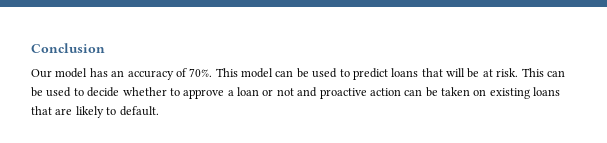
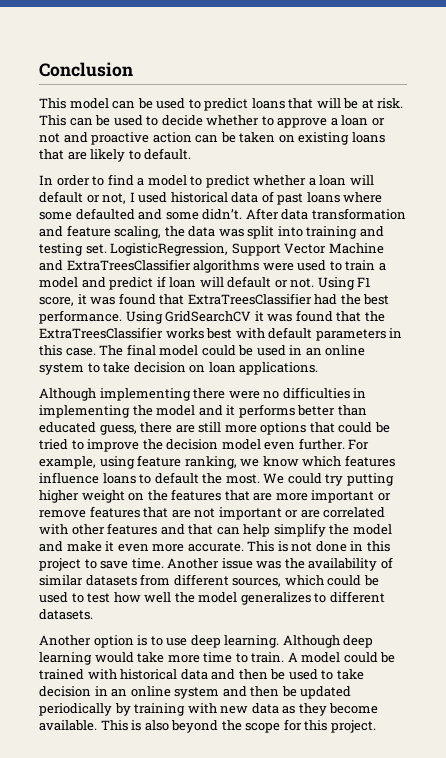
- Our model has an accuracy of 70%.
+ In order to find a model to predict whether a loan will default or not, I used historical data of past loans where some defaulted and some didn’t. After data transformation and feature scaling, the data was split into training and testing set. LogisticRegression, Support Vector Machine and ExtraTreesClassifier algorithms were used to train a model and predict if loan will default or not. Using F1 score, it was found that ExtraTreesClassifier had the best performance. Using GridSearchCV it was found that the ExtraTreesClassifier works best with default parameters in this case. The final model could be used in an online system to take decision on loan applications.
+ Although implementing there were no difficulties in implementing the model and it performs better than educated guess, there are still more options that could be tried to improve the decision model even further. For example, using feature ranking, we know which features influence loans to default the most. We could try putting higher weight on the features that are more important or remove features that are not important or are correlated with other features and that can help simplify the model and make it even more accurate. This is not done in this project to save time. Another issue was the availability of similar datasets from different sources, which could be used to test how well the model generalizes to different datasets.
+ Another option is to use deep learning. Although deep learning would take more time to train. A model could be trained with historical data and then be used to take decision in an online system and then be updated periodically by training with new data as they become available. This is also beyond the scope for this project.

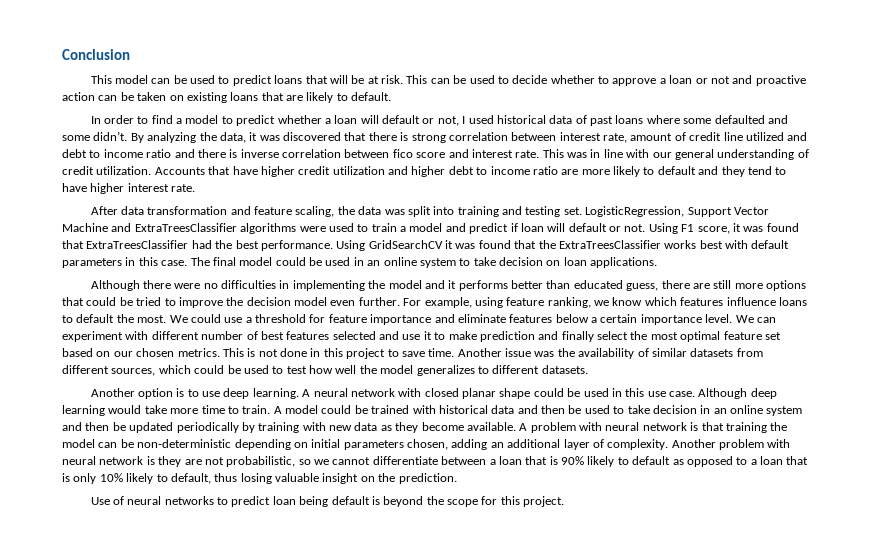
- In order to find a model to predict whether a loan will default or not, I used historical data of past loans where some defaulted and some didn’t. After data transformation and feature scaling, the data was split into training and testing set.
+ In order to find a model to predict whether a loan will default or not, I used historical data of past loans where some defaulted and some didn’t. By analyzing the data, it was discovered that there is strong correlation between interest rate, amount of credit line utilized and debt to income ratio and there is inverse correlation between fico score and interest rate. This was in line with our general understanding of credit utilization. Accounts that have higher credit utilization and higher debt to income ratio are more likely to default and they tend to have higher interest rate.
+ After data transformation and feature scaling, the data was split into training and testing set.
- Although implementing there were no difficulties in implementing the model and it performs better than educated guess, there are still more options that could be tried to improve the decision model even further.
+ Although there were no difficulties in implementing the model and it performs better than educated guess, there are still more options that could be tried to improve the decision model even further.
- We could try putting higher weight on the features that are more important or remove features that are not important or are correlated with other features and that can help simplify the model and make it even more accurate.
+ We could use a threshold for feature importance and eliminate features below a certain importance level. We can experiment with different number of best features selected and use it to make prediction and finally select the most optimal feature set based on our chosen metrics.
+ A neural network with closed planar shape could be used in this use case.
- This is also beyond the scope for this project.
+ A problem with neural network is that training the model can be non-deterministic depending on initial parameters chosen, adding an additional layer of complexity. Another problem with neural network is they are not probabilistic, so we cannot differentiate between a loan that is 90% likely to default as opposed to a loan that is only 10% likely to default, thus losing valuable insight on the prediction.
+ Use of neural networks to predict loan being default is beyond the scope for this project.

